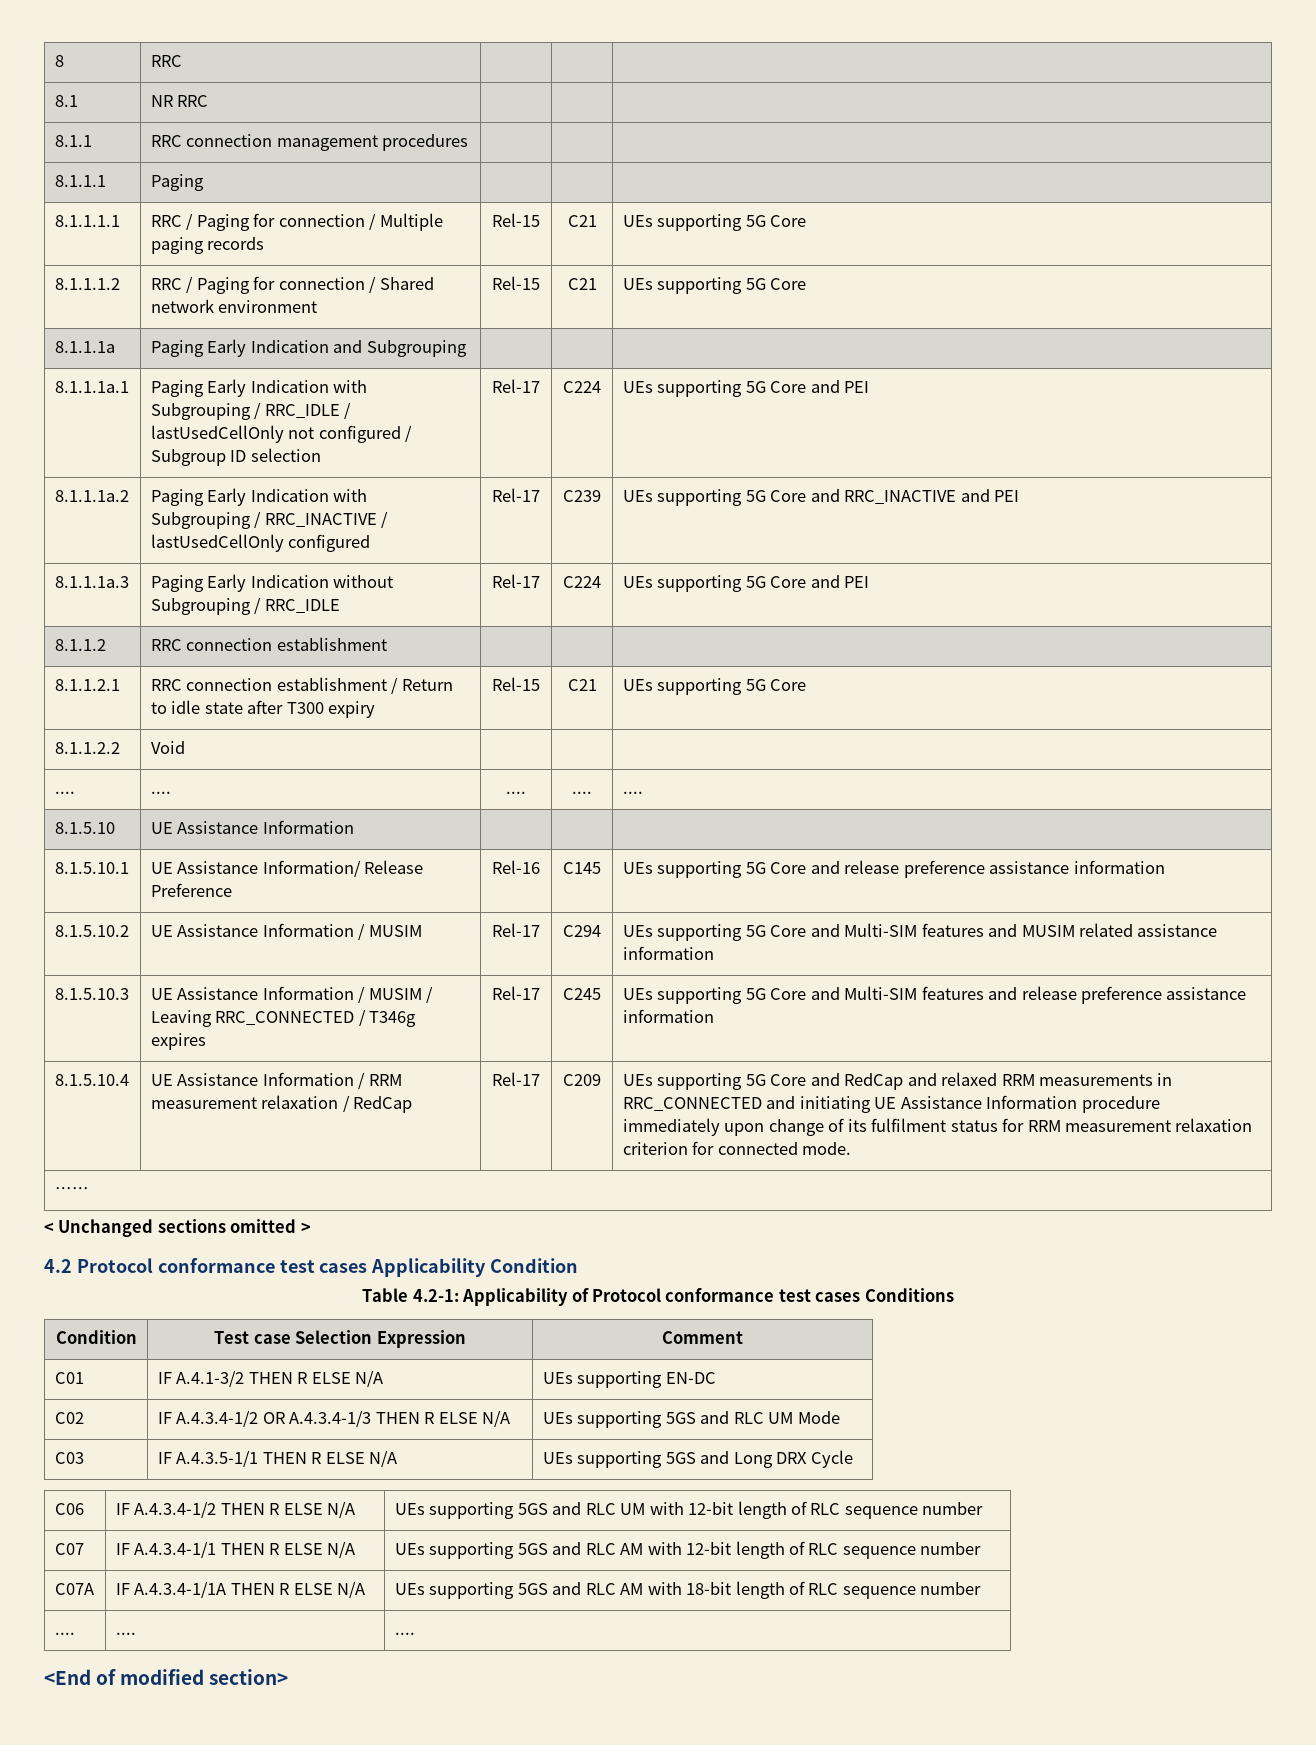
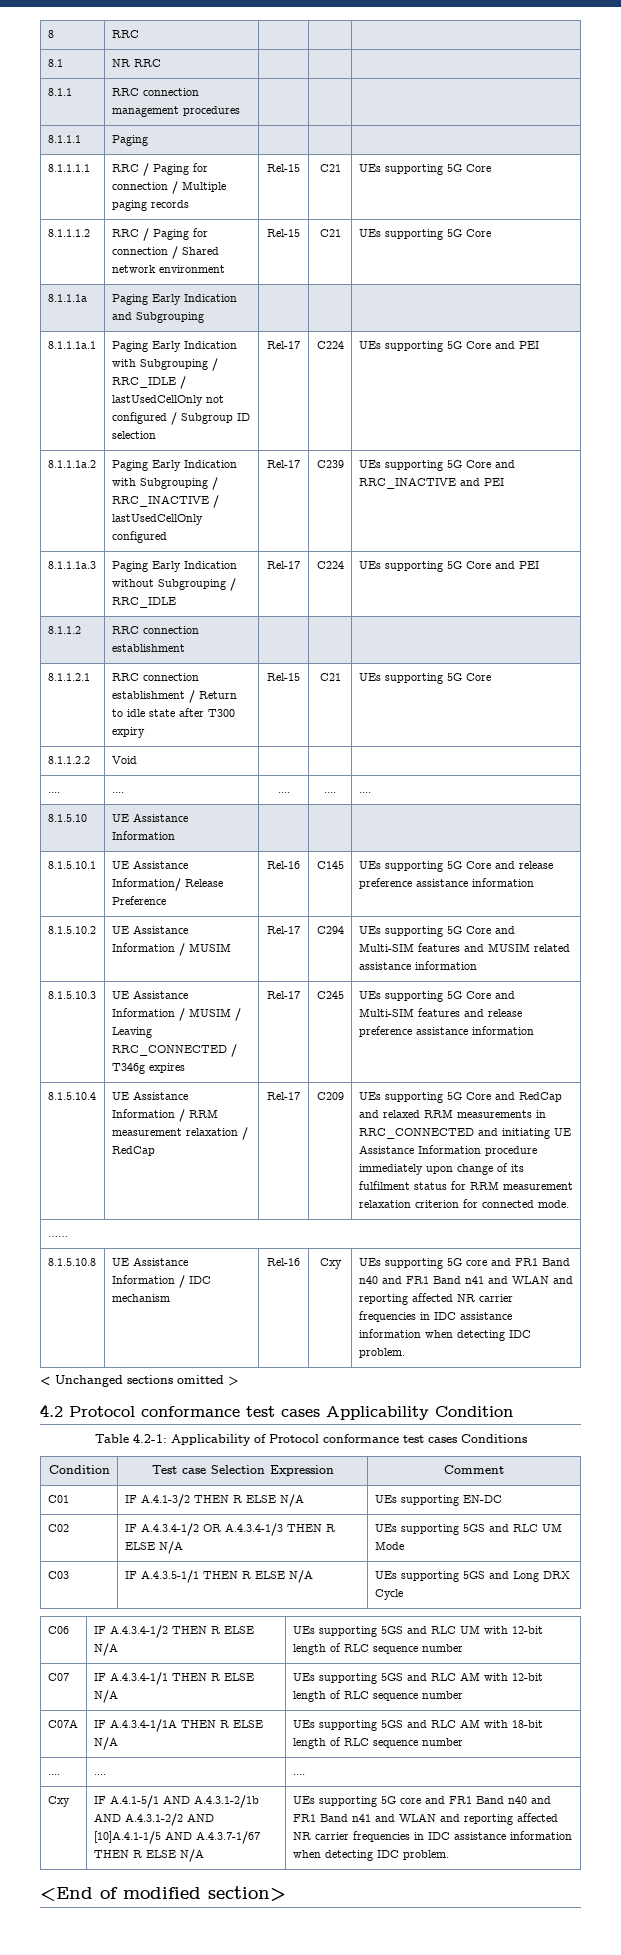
+ 8.1.5.10.8 | UE Assistance Information / IDC mechanism | Rel-16 | Cxy | UEs supporting 5G core and FR1 Band n40 and FR1 Band n41 and WLAN and reporting affected NR carrier frequencies in IDC assistance information when detecting IDC problem.
+ Cxy | IF A.4.1-5/1 AND A.4.3.1-2/1b AND A.4.3.1-2/2 AND [10]A.4.1-1/5 AND A.4.3.7-1/67 THEN R ELSE N/A | UEs supporting 5G core and FR1 Band n40 and FR1 Band n41 and WLAN and reporting affected NR carrier frequencies in IDC assistance information when detecting IDC problem.

